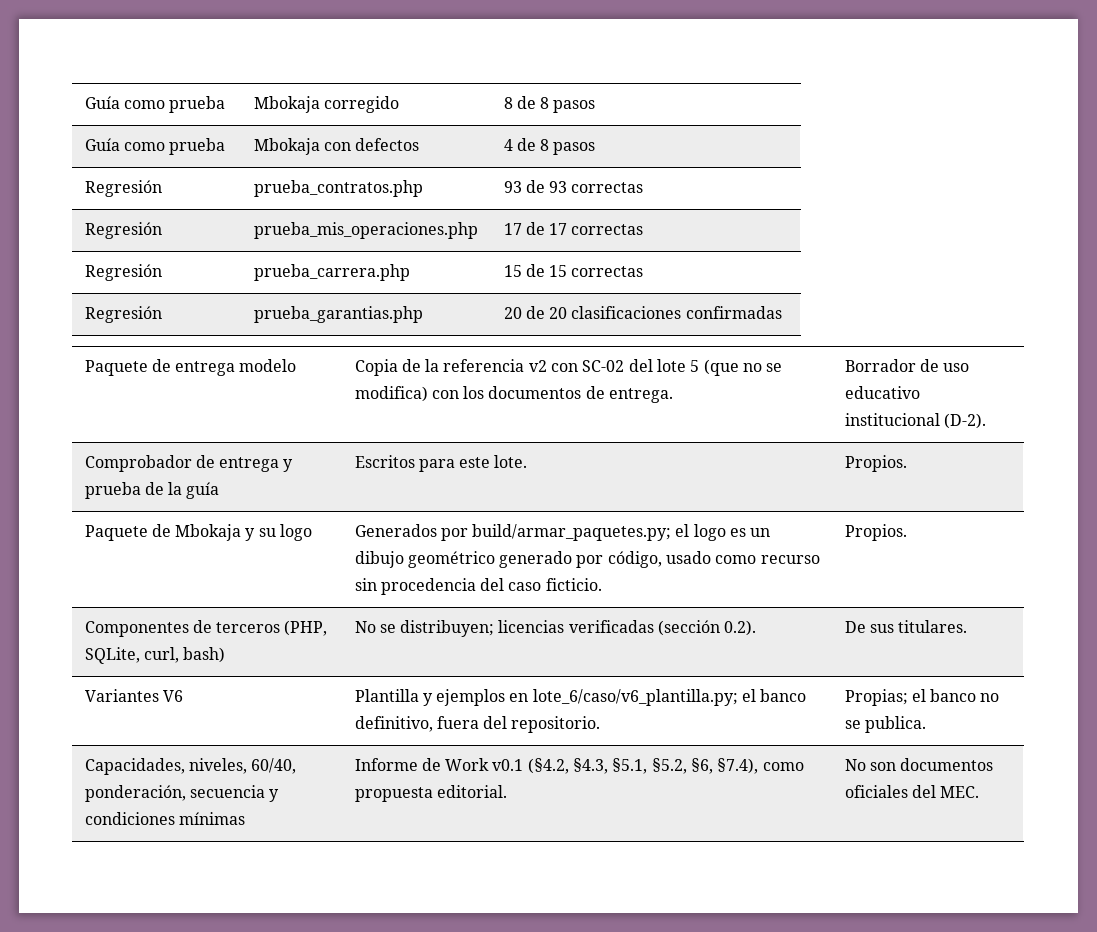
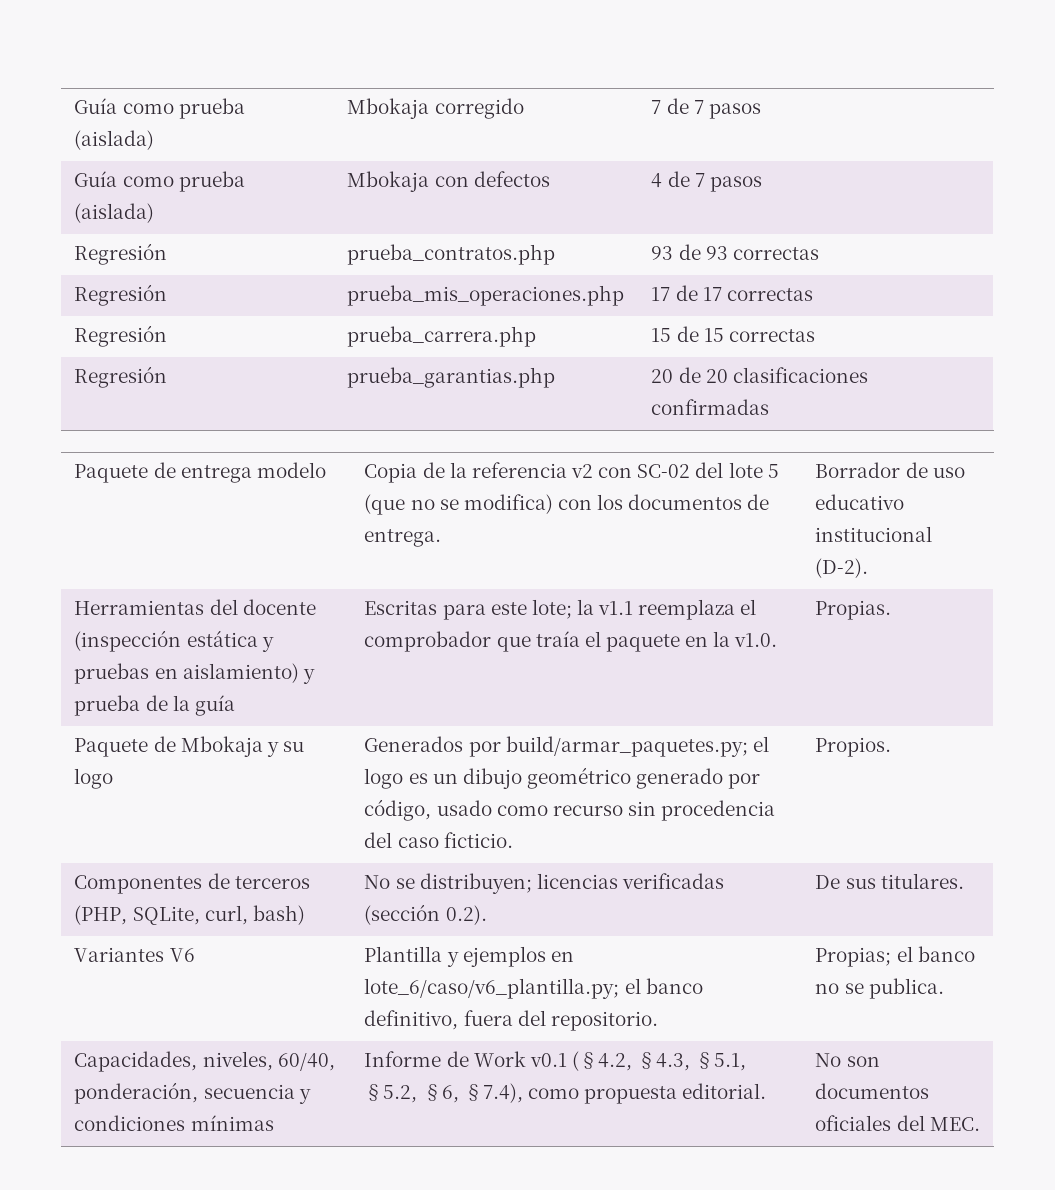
- Guía como prueba | Mbokaja corregido | 8 de 8 pasos
+ Guía como prueba (aislada) | Mbokaja corregido | 7 de 7 pasos
- Guía como prueba | Mbokaja con defectos | 4 de 8 pasos
+ Guía como prueba (aislada) | Mbokaja con defectos | 4 de 7 pasos
- Comprobador de entrega y prueba de la guía | Escritos para este lote. | Propios.
+ Herramientas del docente (inspección estática y pruebas en aislamiento) y prueba de la guía | Escritas para este lote; la v1.1 reemplaza el comprobador que traía el paquete en la v1.0. | Propias.

